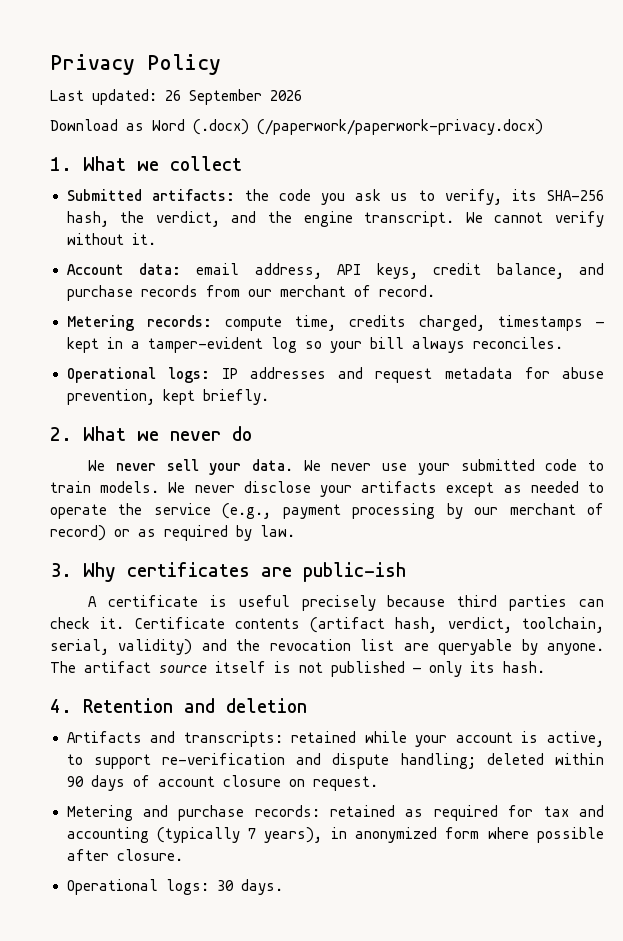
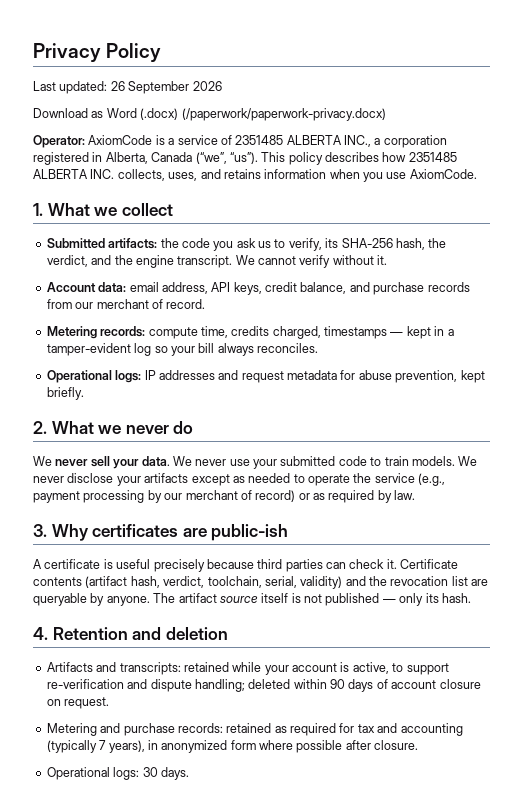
+ Operator: AxiomCode is a service of 2351485 ALBERTA INC., a corporation registered in Alberta, Canada (“we”, “us”). This policy describes how 2351485 ALBERTA INC. collects, uses, and retains information when you use AxiomCode.

